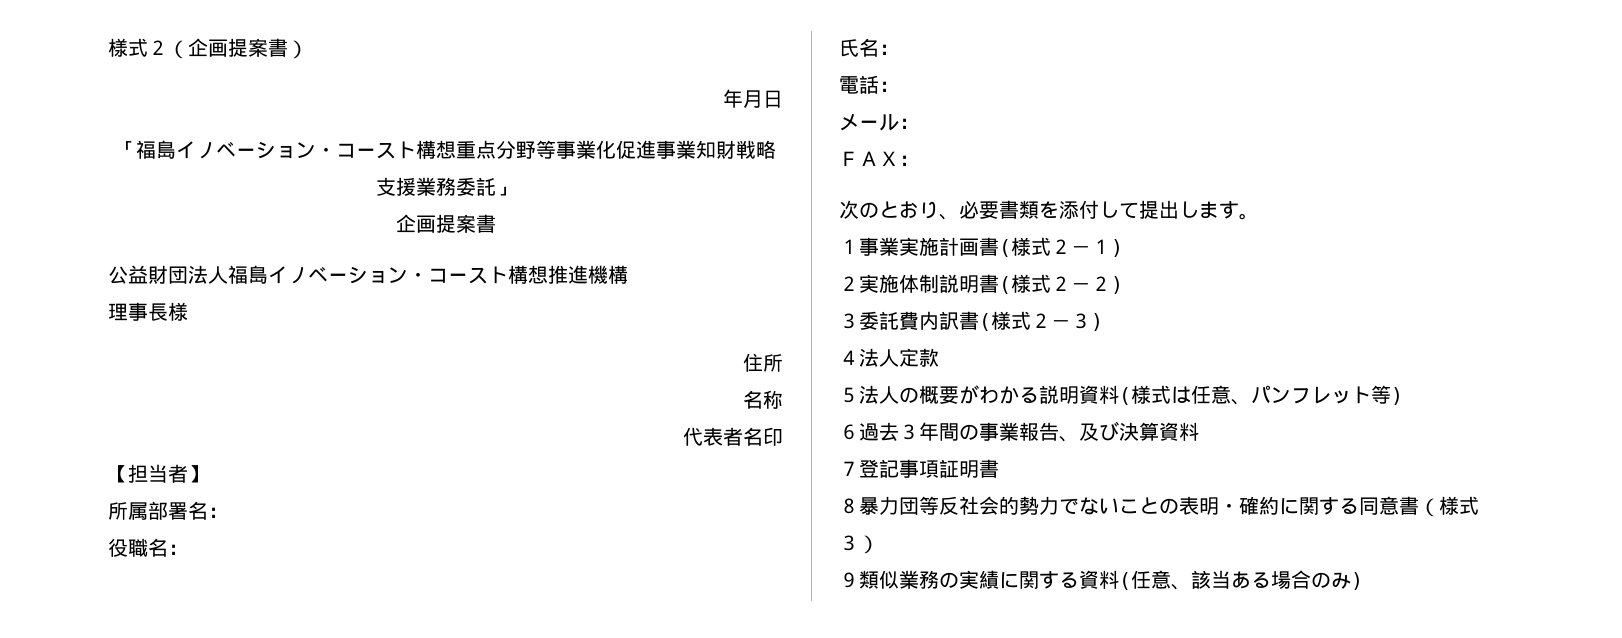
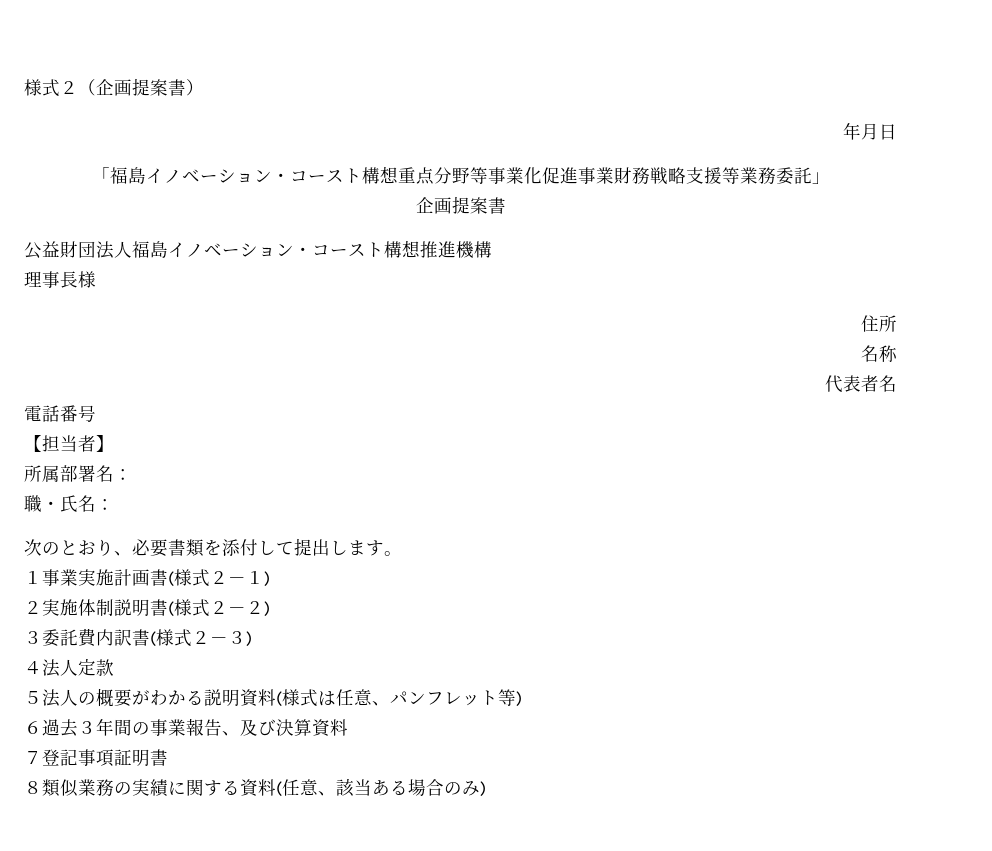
- 「福島イノベーション・コースト構想重点分野等事業化促進事業知財戦略支援業務委託」
+ 「福島イノベーション・コースト構想重点分野等事業化促進事業財務戦略支援等業務委託」
- 代表者名印
+ 代表者名
+ 電話番号
- 役職名：
- 氏名：
+ 職・氏名：
- 電話：
- メール：
- ＦＡＸ：
- ８暴力団等反社会的勢力でないことの表明・確約に関する同意書（様式３）
- ９類似業務の実績に関する資料(任意、該当ある場合のみ)
+ ８類似業務の実績に関する資料(任意、該当ある場合のみ)

